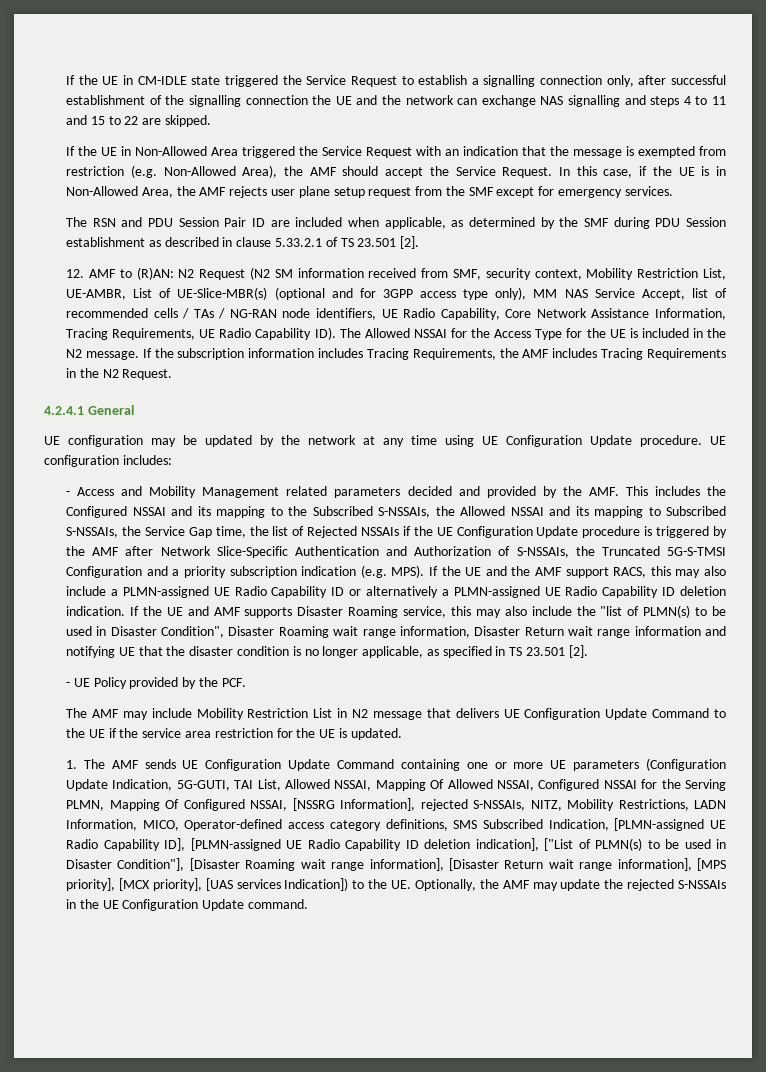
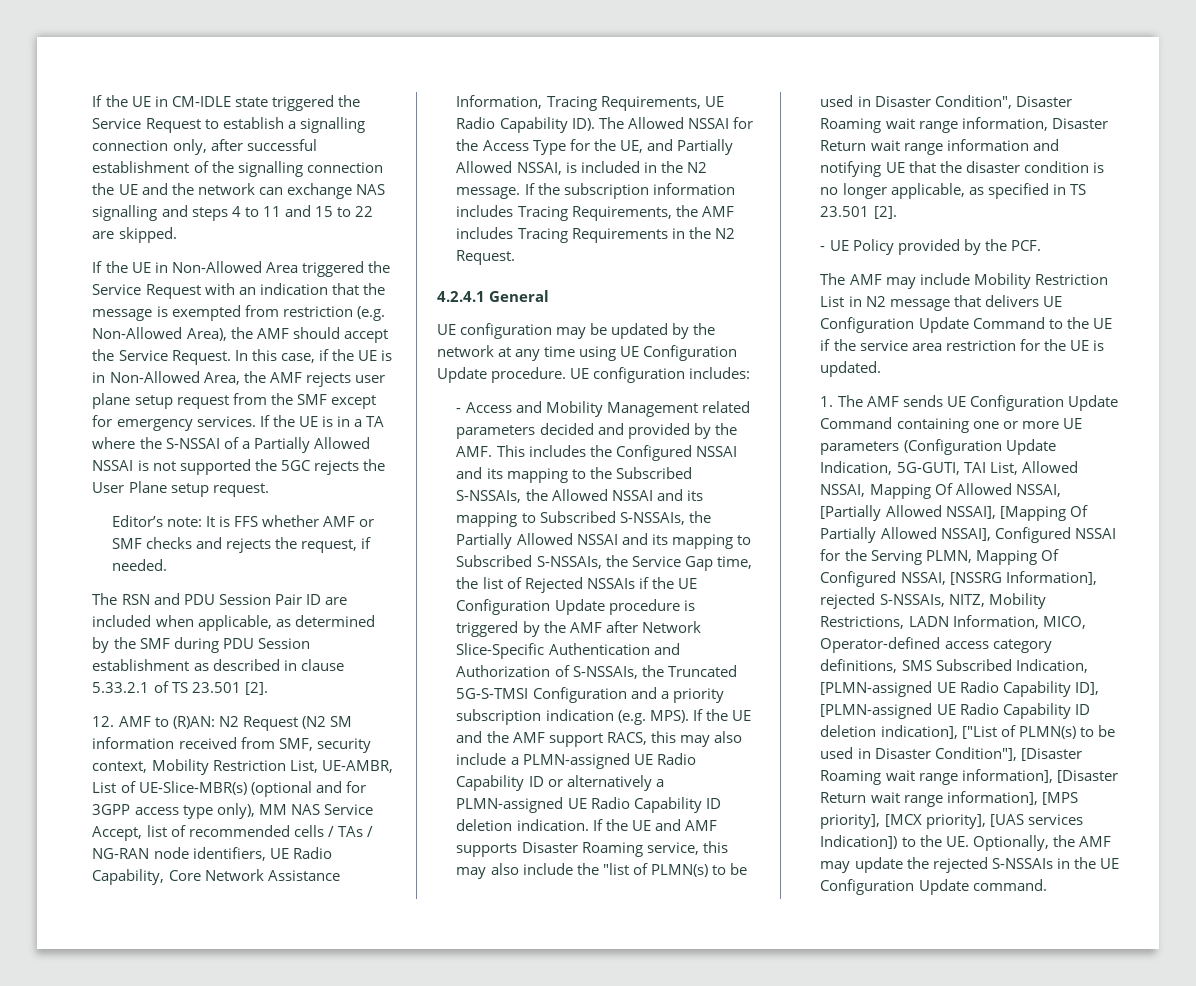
+ If the UE is in a TA where the S-NSSAI of a Partially Allowed NSSAI is not supported the 5GC rejects the User Plane setup request.
+ Editor’s note: It is FFS whether AMF or SMF checks and rejects the request, if needed.
- N2 Request (N2 SM information received from SMF, security context, Mobility Restriction List, UE-AMBR, List of UE-Slice-MBR(s) (optional and for 3GPP access type only), MM NAS Service Accept, list of recommended cells / TAs / NG-RAN node identifiers, UE Radio Capability, Core Network Assistance Information, Tracing Requirements, UE Radio Capability ID). The Allowed NSSAI for the Access Type for the UE is included in the N2 message.
+ N2 Request (N2 SM information received from SMF, security context, Mobility Restriction List, UE-AMBR, List of UE-Slice-MBR(s) (optional and for 3GPP access type only), MM NAS Service Accept, list of recommended cells / TAs / NG-RAN node identifiers, UE Radio Capability, Core Network Assistance Information, Tracing Requirements, UE Radio Capability ID). The Allowed NSSAI for the Access Type for the UE, and Partially Allowed NSSAI, is included in the N2 message.
- - Access and Mobility Management related parameters decided and provided by the AMF. This includes the Configured NSSAI and its mapping to the Subscribed S-NSSAIs, the Allowed NSSAI and its mapping to Subscribed S-NSSAIs, the Service Gap time, the list of Rejected NSSAIs if the UE Configuration Update procedure is triggered by the AMF after Network Slice-Specific Authentication and Authorization of S-NSSAIs, the Truncated 5G-S-TMSI Configuration and a priority subscription indication (e.g. MPS).
+ - Access and Mobility Management related parameters decided and provided by the AMF. This includes the Configured NSSAI and its mapping to the Subscribed S-NSSAIs, the Allowed NSSAI and its mapping to Subscribed S-NSSAIs, the Partially Allowed NSSAI and its mapping to Subscribed S-NSSAIs, the Service Gap time, the list of Rejected NSSAIs if the UE Configuration Update procedure is triggered by the AMF after Network Slice-Specific Authentication and Authorization of S-NSSAIs, the Truncated 5G-S-TMSI Configuration and a priority subscription indication (e.g. MPS).
- 1. The AMF sends UE Configuration Update Command containing one or more UE parameters (Configuration Update Indication, 5G-GUTI, TAI List, Allowed NSSAI, Mapping Of Allowed NSSAI, Configured NSSAI for the Serving PLMN, Mapping Of Configured NSSAI, [NSSRG Information], rejected S-NSSAIs, NITZ, Mobility Restrictions, LADN Information, MICO, Operator-defined access category definitions, SMS Subscribed Indication, [PLMN-assigned UE Radio Capability ID], [PLMN-assigned UE Radio Capability ID deletion indication], ["List of PLMN(s) to be used in Disaster Condition"], [Disaster Roaming wait range information], [Disaster Return wait range information], [MPS priority], [MCX priority], [UAS services Indication]) to the UE. Optionally, the AMF may update the rejected S-NSSAIs in the UE Configuration Update command.
+ 1. The AMF sends UE Configuration Update Command containing one or more UE parameters (Configuration Update Indication, 5G-GUTI, TAI List, Allowed NSSAI, Mapping Of Allowed NSSAI, [Partially Allowed NSSAI], [Mapping Of Partially Allowed NSSAI], Configured NSSAI for the Serving PLMN, Mapping Of Configured NSSAI, [NSSRG Information], rejected S-NSSAIs, NITZ, Mobility Restrictions, LADN Information, MICO, Operator-defined access category definitions, SMS Subscribed Indication, [PLMN-assigned UE Radio Capability ID], [PLMN-assigned UE Radio Capability ID deletion indication], ["List of PLMN(s) to be used in Disaster Condition"], [Disaster Roaming wait range information], [Disaster Return wait range information], [MPS priority], [MCX priority], [UAS services Indication]) to the UE. Optionally, the AMF may update the rejected S-NSSAIs in the UE Configuration Update command.

